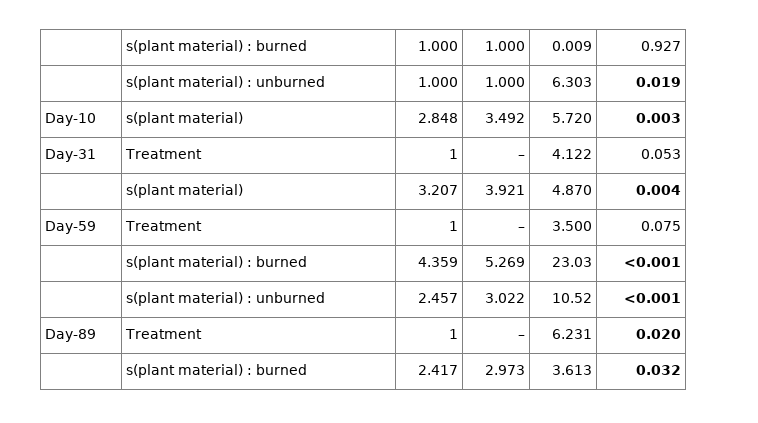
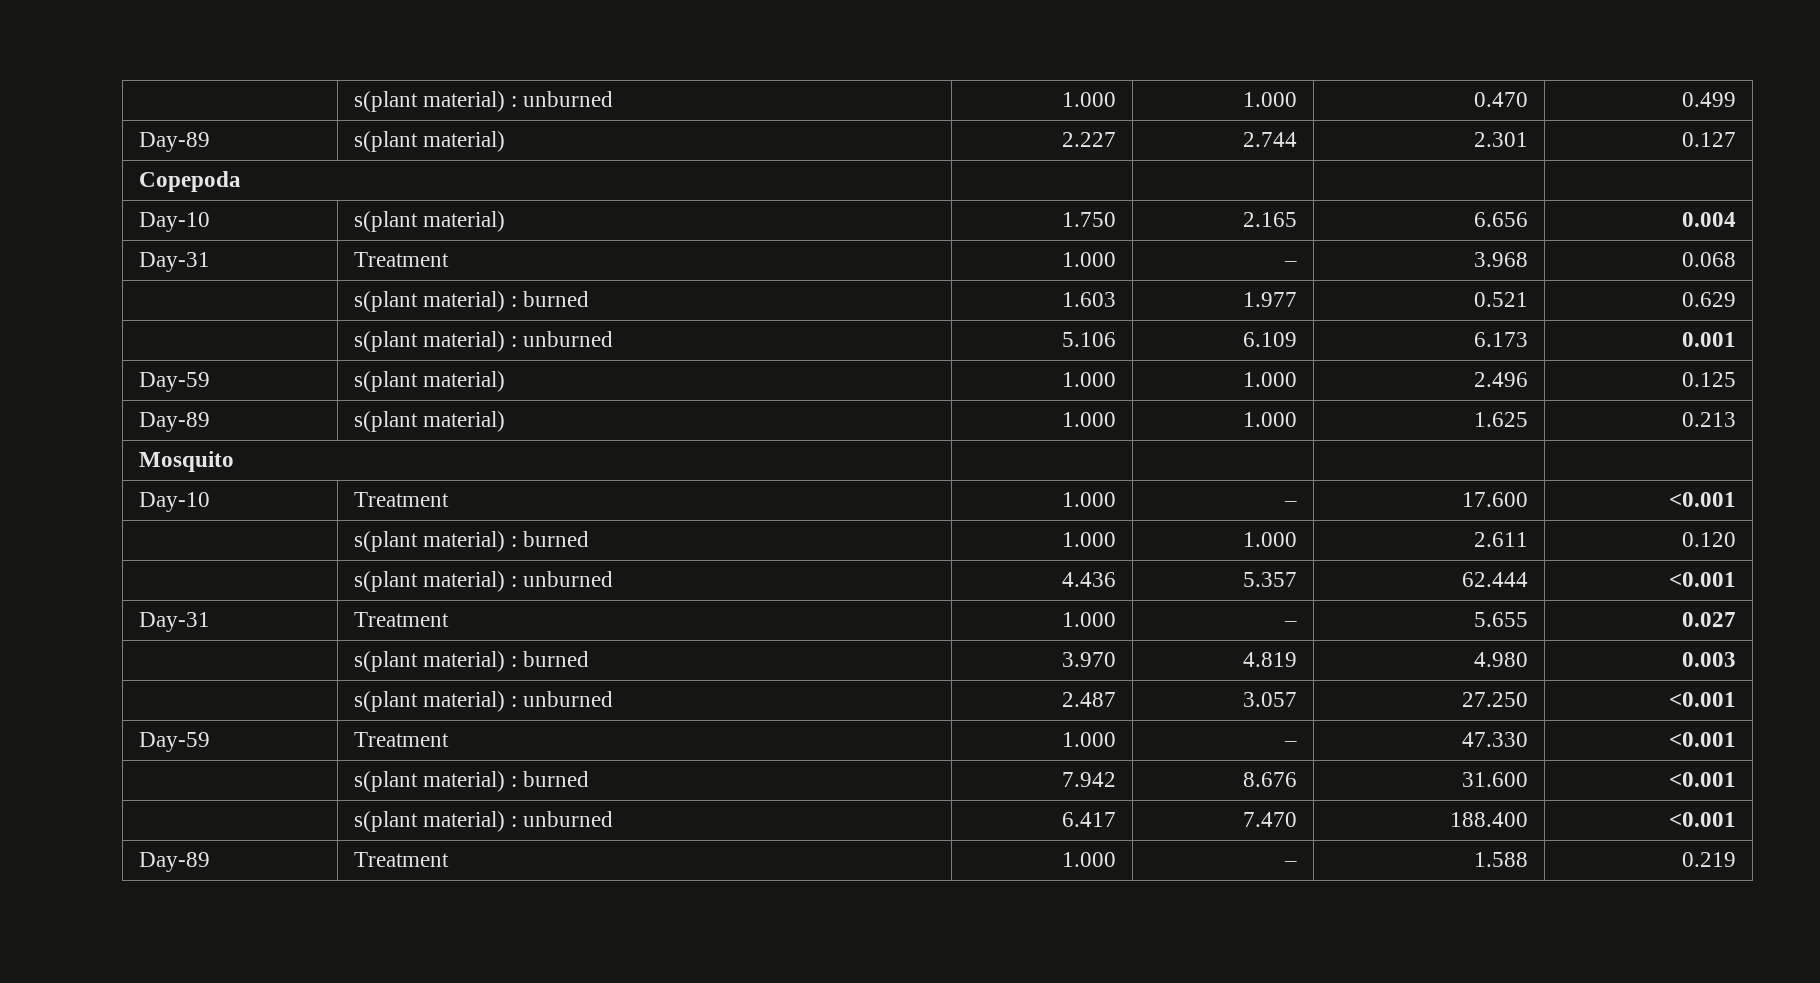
+ | s(plant material) : unburned | 1.000 | 1.000 | 0.470 | 0.499
+ Day-89 | s(plant material) | 2.227 | 2.744 | 2.301 | 0.127
+ Copepoda | | | |
+ Day-10 | s(plant material) | 1.750 | 2.165 | 6.656 | 0.004
+ Day-31 | Treatment | 1.000 | – | 3.968 | 0.068
+ | s(plant material) : burned | 1.603 | 1.977 | 0.521 | 0.629
+ | s(plant material) : unburned | 5.106 | 6.109 | 6.173 | 0.001
+ Day-59 | s(plant material) | 1.000 | 1.000 | 2.496 | 0.125
+ Day-89 | s(plant material) | 1.000 | 1.000 | 1.625 | 0.213
+ Mosquito | | | |
+ Day-10 | Treatment | 1.000 | – | 17.600 | <0.001
- | s(plant material) : burned | 1.000 | 1.000 | 0.009 | 0.927
- | s(plant material) : unburned | 1.000 | 1.000 | 6.303 | 0.019
- Day-10 | s(plant material) | 2.848 | 3.492 | 5.720 | 0.003
- Day-31 | Treatment | 1 | – | 4.122 | 0.053
- | s(plant material) | 3.207 | 3.921 | 4.870 | 0.004
- Day-59 | Treatment | 1 | – | 3.500 | 0.075
- | s(plant material) : burned | 4.359 | 5.269 | 23.03 | <0.001
+ | s(plant material) : burned | 1.000 | 1.000 | 2.611 | 0.120
+ | s(plant material) : unburned | 4.436 | 5.357 | 62.444 | <0.001
+ Day-31 | Treatment | 1.000 | – | 5.655 | 0.027
+ | s(plant material) : burned | 3.970 | 4.819 | 4.980 | 0.003
+ | s(plant material) : unburned | 2.487 | 3.057 | 27.250 | <0.001
+ Day-59 | Treatment | 1.000 | – | 47.330 | <0.001
+ | s(plant material) : burned | 7.942 | 8.676 | 31.600 | <0.001
- | s(plant material) : unburned | 2.457 | 3.022 | 10.52 | <0.001
+ | s(plant material) : unburned | 6.417 | 7.470 | 188.400 | <0.001
- Day-89 | Treatment | 1 | – | 6.231 | 0.020
- | s(plant material) : burned | 2.417 | 2.973 | 3.613 | 0.032
+ Day-89 | Treatment | 1.000 | – | 1.588 | 0.219

